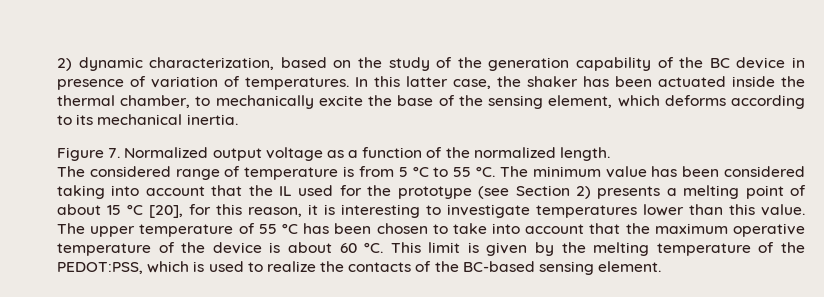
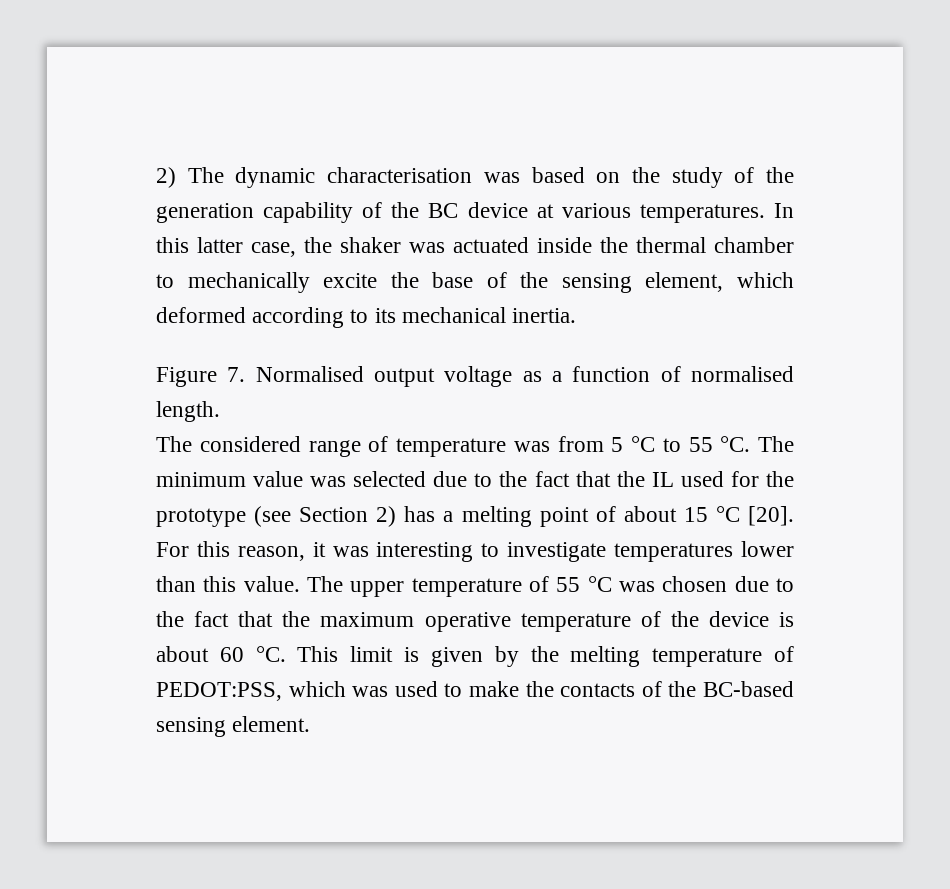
- 2) dynamic characterization, based on the study of the generation capability of the BC device in presence of variation of temperatures.
+ 2) The dynamic characterisation was based on the study of the generation capability of the BC device at various temperatures.
- In this latter case, the shaker has been actuated inside the thermal chamber, to mechanically excite the base of the sensing element, which deforms according to its mechanical inertia.
+ In this latter case, the shaker was actuated inside the thermal chamber to mechanically excite the base of the sensing element, which deformed according to its mechanical inertia.
- Figure 7. Normalized output voltage as a function of the normalized length.
+ Figure 7. Normalised output voltage as a function of normalised length.
- The considered range of temperature is from 5 °C to 55 °C.
+ The considered range of temperature was from 5 °C to 55 °C.
- The minimum value has been considered taking into account that the IL used for the prototype (see Section 2) presents a melting point of about 15 °C [20], for this reason, it is interesting to investigate temperatures lower than this value.
+ The minimum value was selected due to the fact that the IL used for the prototype (see Section 2) has a melting point of about 15 °C [20]. For this reason, it was interesting to investigate temperatures lower than this value.
- The upper temperature of 55 °C has been chosen to take into account that the maximum operative temperature of the device is about 60 °C.
+ The upper temperature of 55 °C was chosen due to the fact that the maximum operative temperature of the device is about 60 °C.
- This limit is given by the melting temperature of the PEDOT:PSS, which is used to realize the contacts of the BC-based sensing element.
+ This limit is given by the melting temperature of PEDOT:PSS, which was used to make the contacts of the BC-based sensing element.

